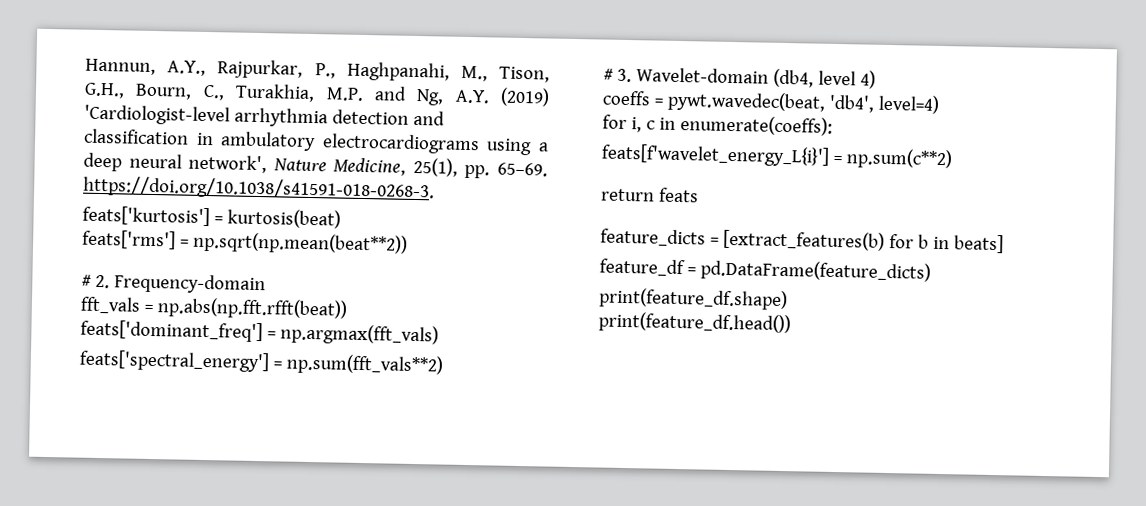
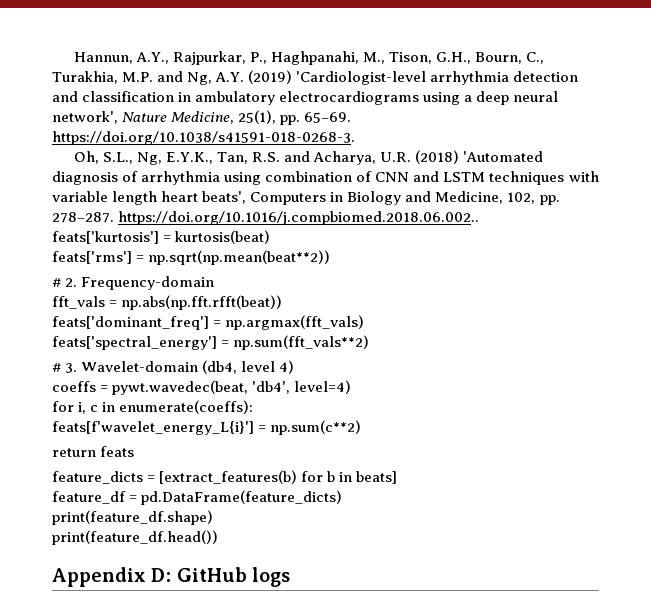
+ Oh, S.L., Ng, E.Y.K., Tan, R.S. and Acharya, U.R. (2018) 'Automated diagnosis of arrhythmia using combination of CNN and LSTM techniques with variable length heart beats', Computers in Biology and Medicine, 102, pp. 278–287. https://doi.org/10.1016/j.compbiomed.2018.06.002..
+ Appendix D: GitHub logs

